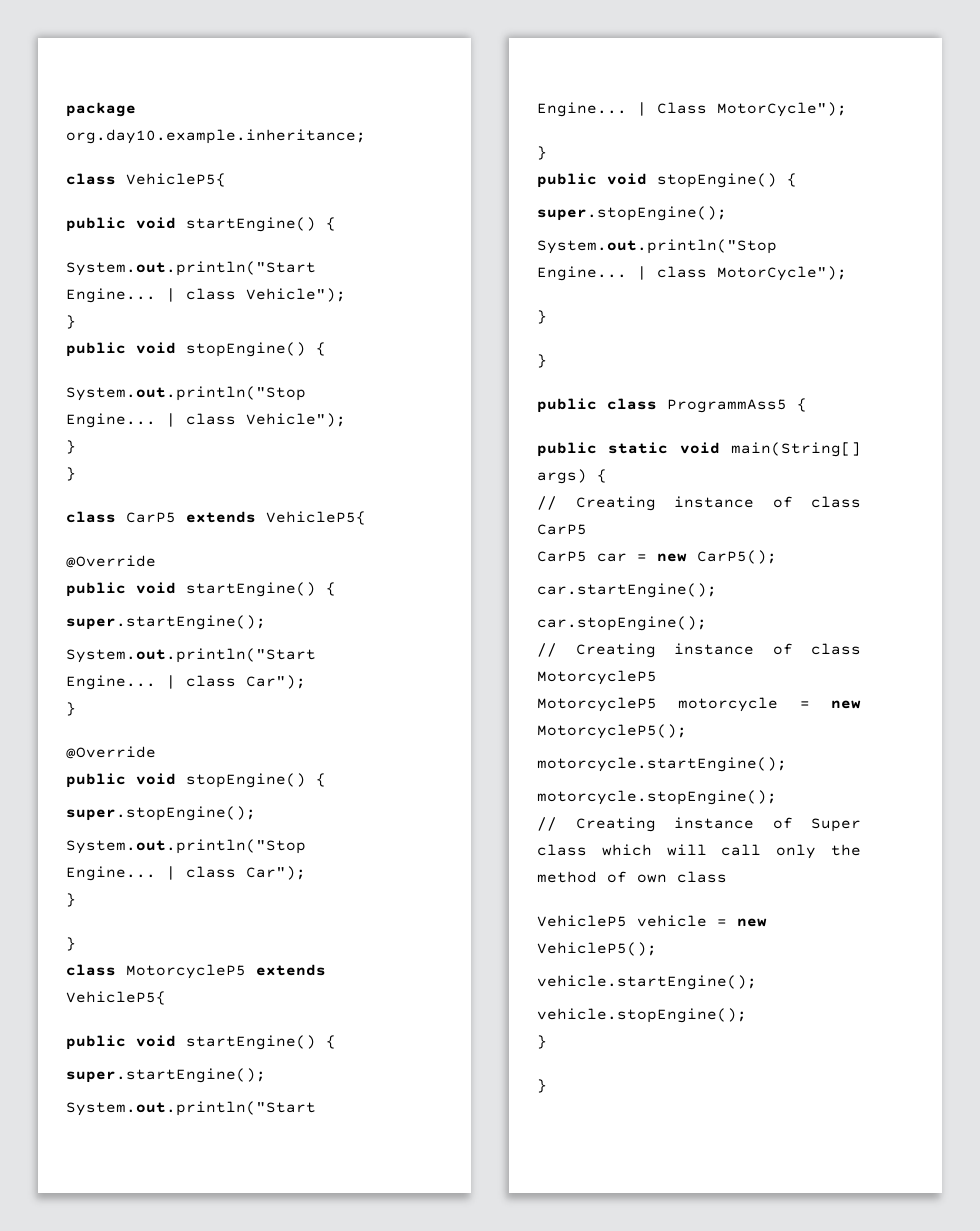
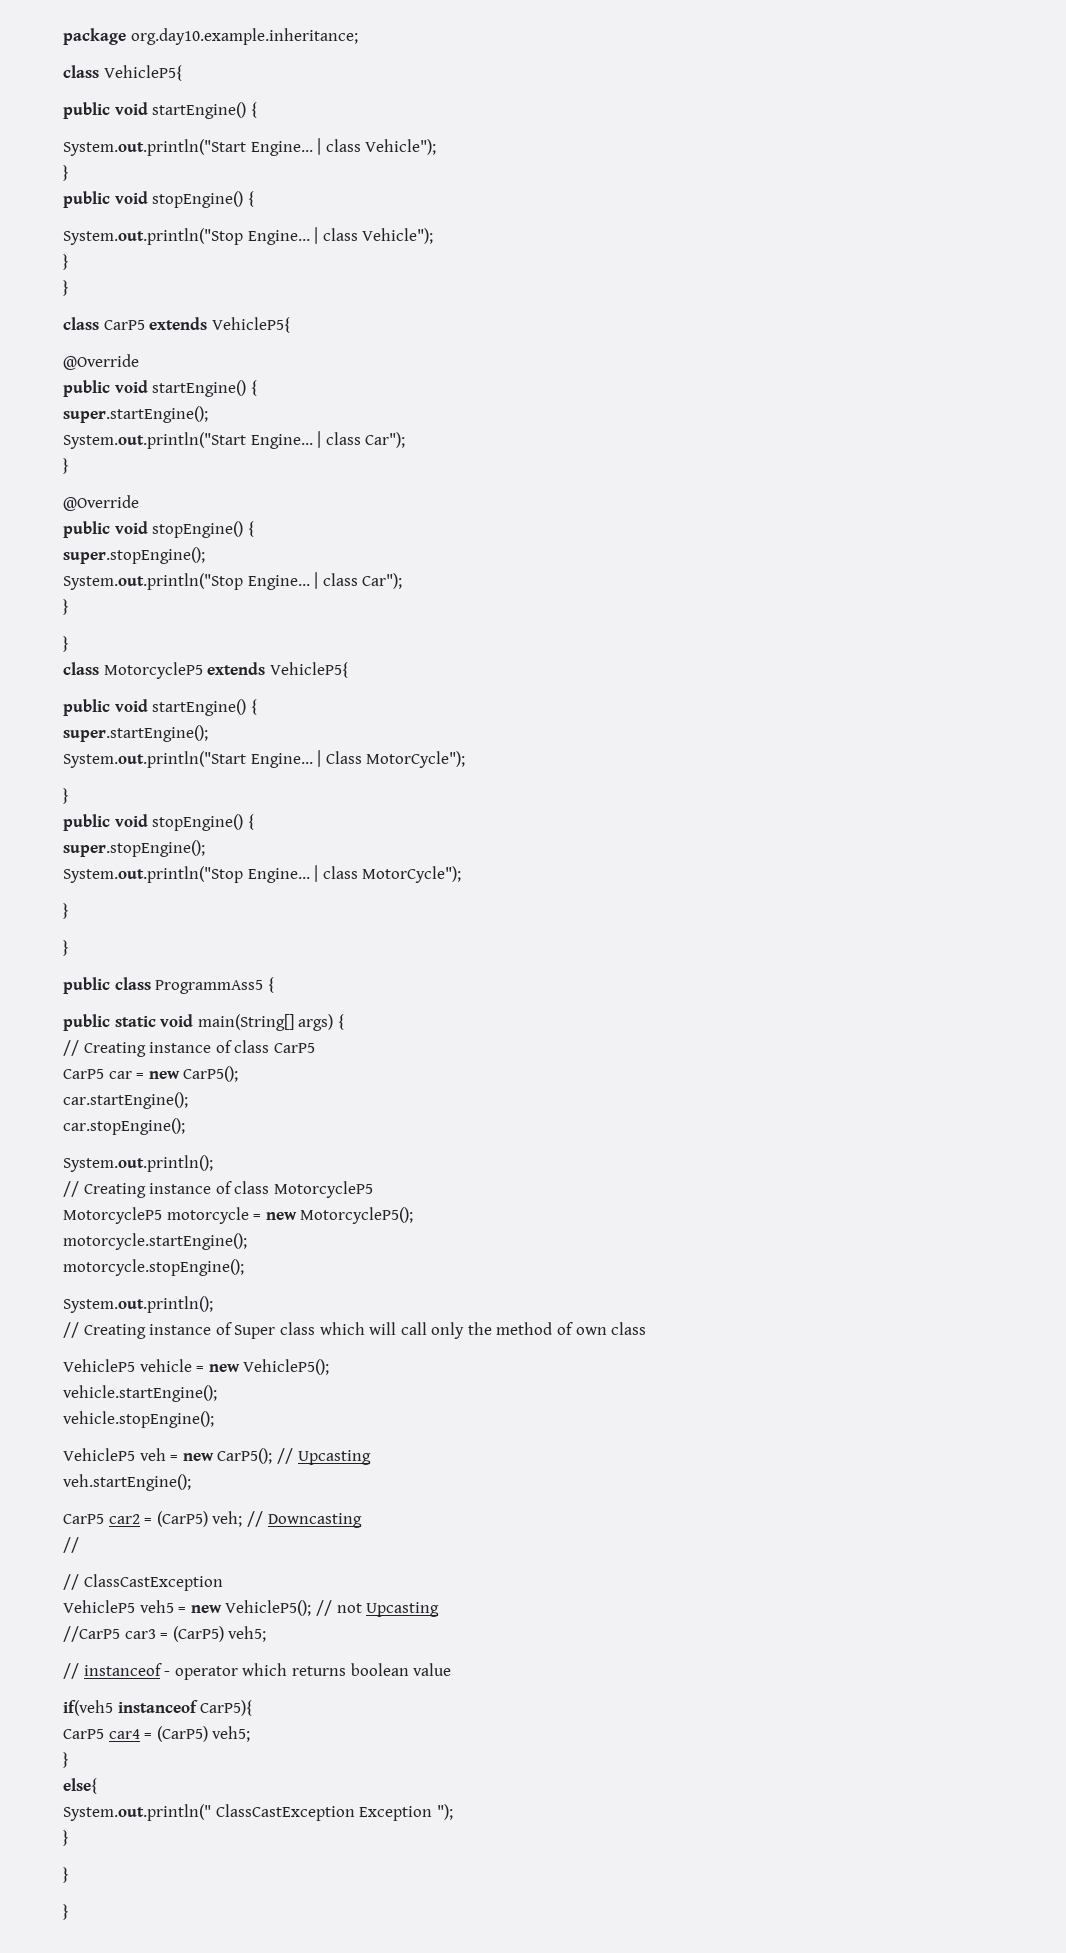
  car.stopEngine();
+ System.out.println();
  motorcycle.stopEngine();
+ System.out.println();
  vehicle.stopEngine();
+ VehicleP5 veh = new CarP5(); // Upcasting
+ veh.startEngine();
+ CarP5 car2 = (CarP5) veh; // Downcasting
+ //
+ // ClassCastException
+ VehicleP5 veh5 = new VehicleP5(); // not Upcasting
+ //CarP5 car3 = (CarP5) veh5;
+ // instanceof - operator which returns boolean value
+ if(veh5 instanceof CarP5){
+ CarP5 car4 = (CarP5) veh5;
+ }
+ else{
+ System.out.println(" ClassCastException Exception ");
+ }

